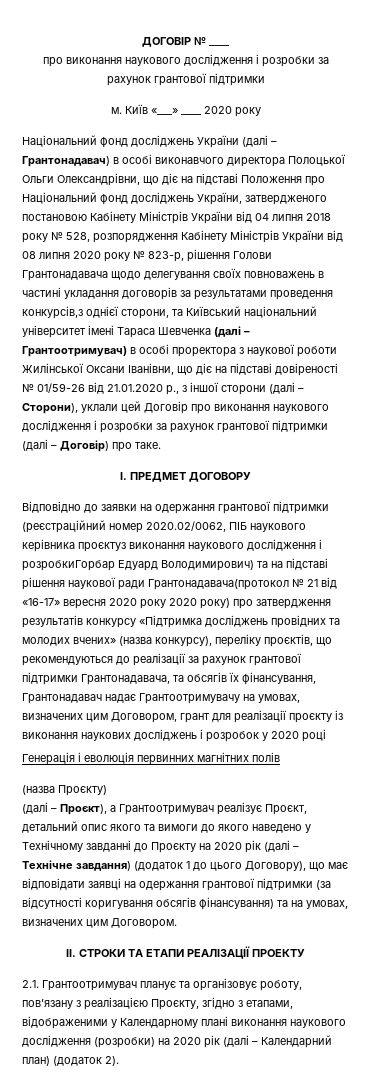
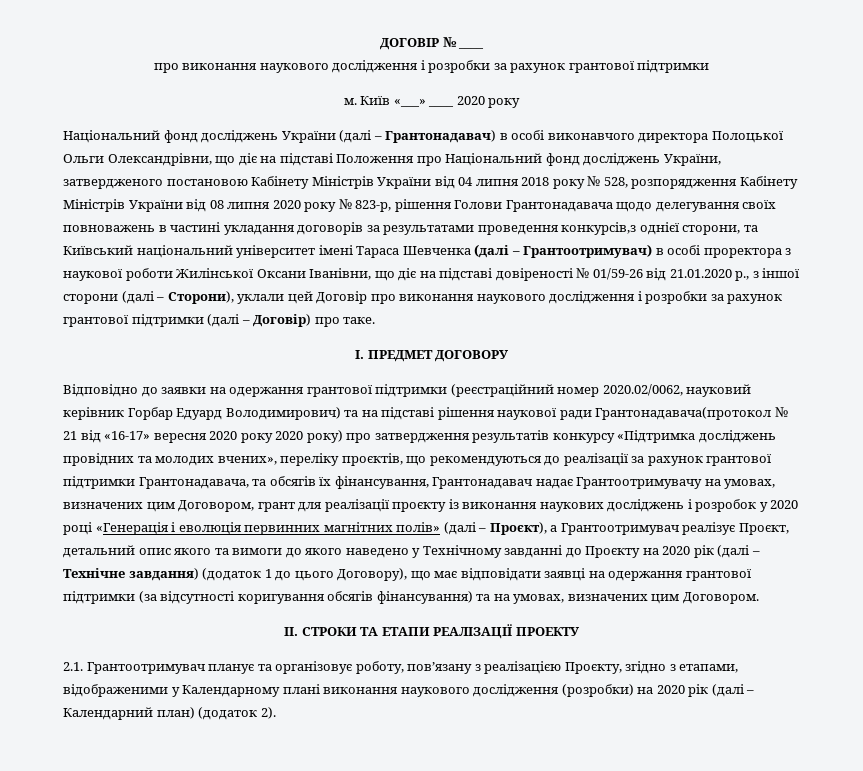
- Відповідно до заявки на одержання грантової підтримки (реєстраційний номер 2020.02/0062, ПІБ наукового керівника проєктуз виконання наукового дослідження і розробкиГорбар Едуард Володимирович) та на підставі рішення наукової ради Грантонадавача(протокол № 21 від «16-17» вересня 2020 року 2020 року) про затвердження результатів конкурсу «Підтримка досліджень провідних та молодих вчених» (назва конкурсу), переліку проєктів, що рекомендуються до реалізації за рахунок грантової підтримки Грантонадавача, та обсягів їх фінансування, Грантонадавач надає Грантоотримувачу на умовах, визначених цим Договором, грант для реалізації проєкту із виконання наукових досліджень і розробок у 2020 році
- Генерація і еволюція первинних магнітних полів
- (назва Проєкту)
- (далі – Проєкт), а Грантоотримувач реалізує Проєкт, детальний опис якого та вимоги до якого наведено у Технічному завданні до Проєкту на 2020 рік (далі – Технічне завдання) (додаток 1 до цього Договору), що має відповідати заявці на одержання грантової підтримки (за відсутності коригування обсягів фінансування) та на умовах, визначених цим Договором.
+ Відповідно до заявки на одержання грантової підтримки (реєстраційний номер 2020.02/0062, науковий керівник Горбар Едуард Володимирович) та на підставі рішення наукової ради Грантонадавача(протокол № 21 від «16-17» вересня 2020 року 2020 року) про затвердження результатів конкурсу «Підтримка досліджень провідних та молодих вчених», переліку проєктів, що рекомендуються до реалізації за рахунок грантової підтримки Грантонадавача, та обсягів їх фінансування, Грантонадавач надає Грантоотримувачу на умовах, визначених цим Договором, грант для реалізації проєкту із виконання наукових досліджень і розробок у 2020 році «Генерація і еволюція первинних магнітних полів» (далі – Проєкт), а Грантоотримувач реалізує Проєкт, детальний опис якого та вимоги до якого наведено у Технічному завданні до Проєкту на 2020 рік (далі – Технічне завдання) (додаток 1 до цього Договору), що має відповідати заявці на одержання грантової підтримки (за відсутності коригування обсягів фінансування) та на умовах, визначених цим Договором.

